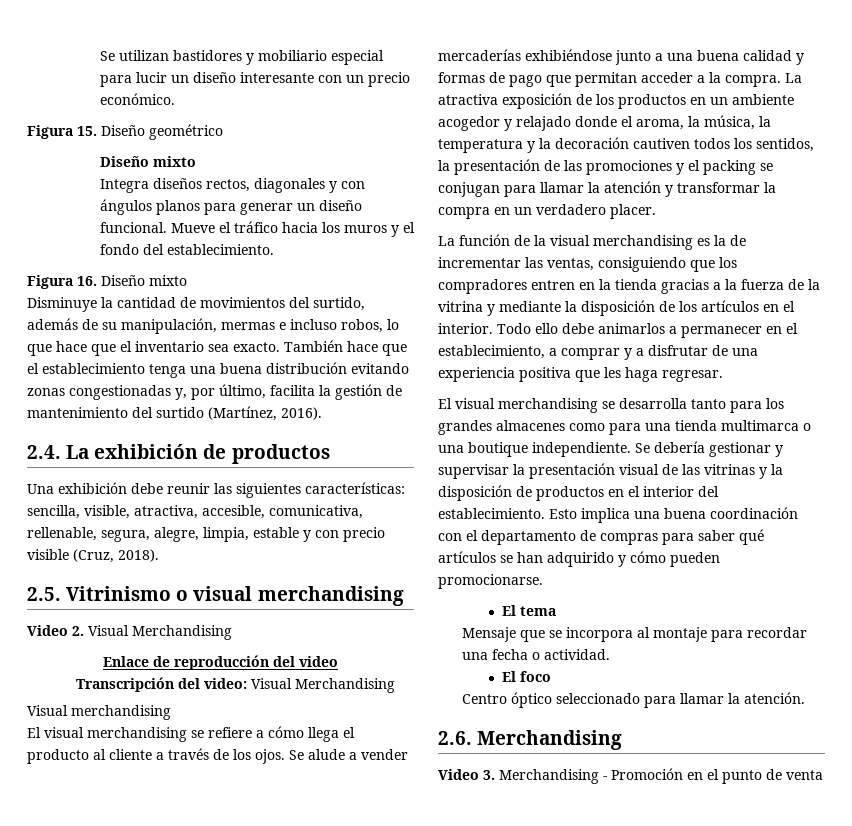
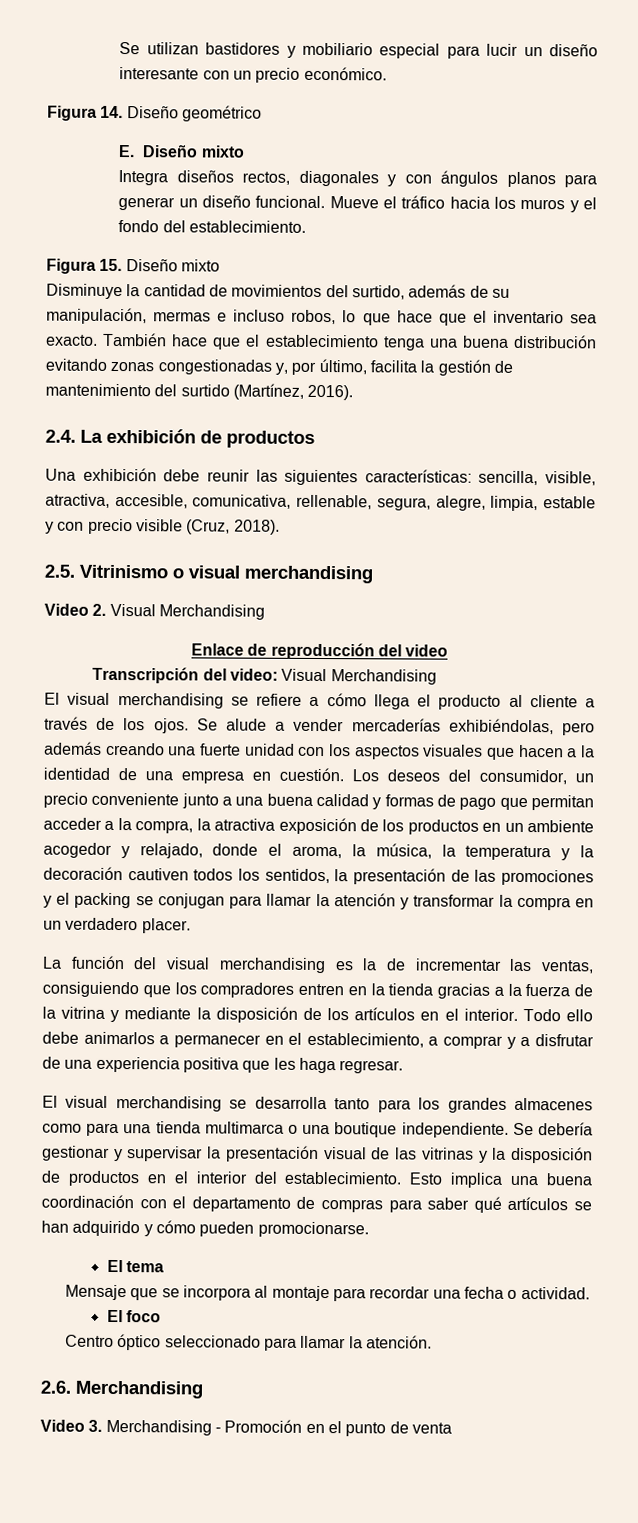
- Figura 15. Diseño geométrico
- Diseño mixto
+ Figura 14. Diseño geométrico
+ E. Diseño mixto
- Figura 16. Diseño mixto
+ Figura 15. Diseño mixto
- Visual merchandising
- Se alude a vender mercaderías exhibiéndose junto a una buena calidad y formas de pago que permitan acceder a la compra. La atractiva exposición de los productos en un ambiente acogedor y relajado donde el aroma, la música, la temperatura y la decoración cautiven todos los sentidos, la presentación de las promociones y el packing se conjugan para llamar la atención y transformar la compra en un verdadero placer.
+ Se alude a vender mercaderías exhibiéndolas, pero además creando una fuerte unidad con los aspectos visuales que hacen a la identidad de una empresa en cuestión. Los deseos del consumidor, un precio conveniente junto a una buena calidad y formas de pago que permitan acceder a la compra, la atractiva exposición de los productos en un ambiente acogedor y relajado, donde el aroma, la música, la temperatura y la decoración cautiven todos los sentidos, la presentación de las promociones y el packing se conjugan para llamar la atención y transformar la compra en un verdadero placer.
- La función de la visual merchandising es la de incrementar las ventas, consiguiendo que los compradores entren en la tienda gracias a la fuerza de la vitrina y mediante la disposición de los artículos en el interior.
+ La función del visual merchandising es la de incrementar las ventas, consiguiendo que los compradores entren en la tienda gracias a la fuerza de la vitrina y mediante la disposición de los artículos en el interior.

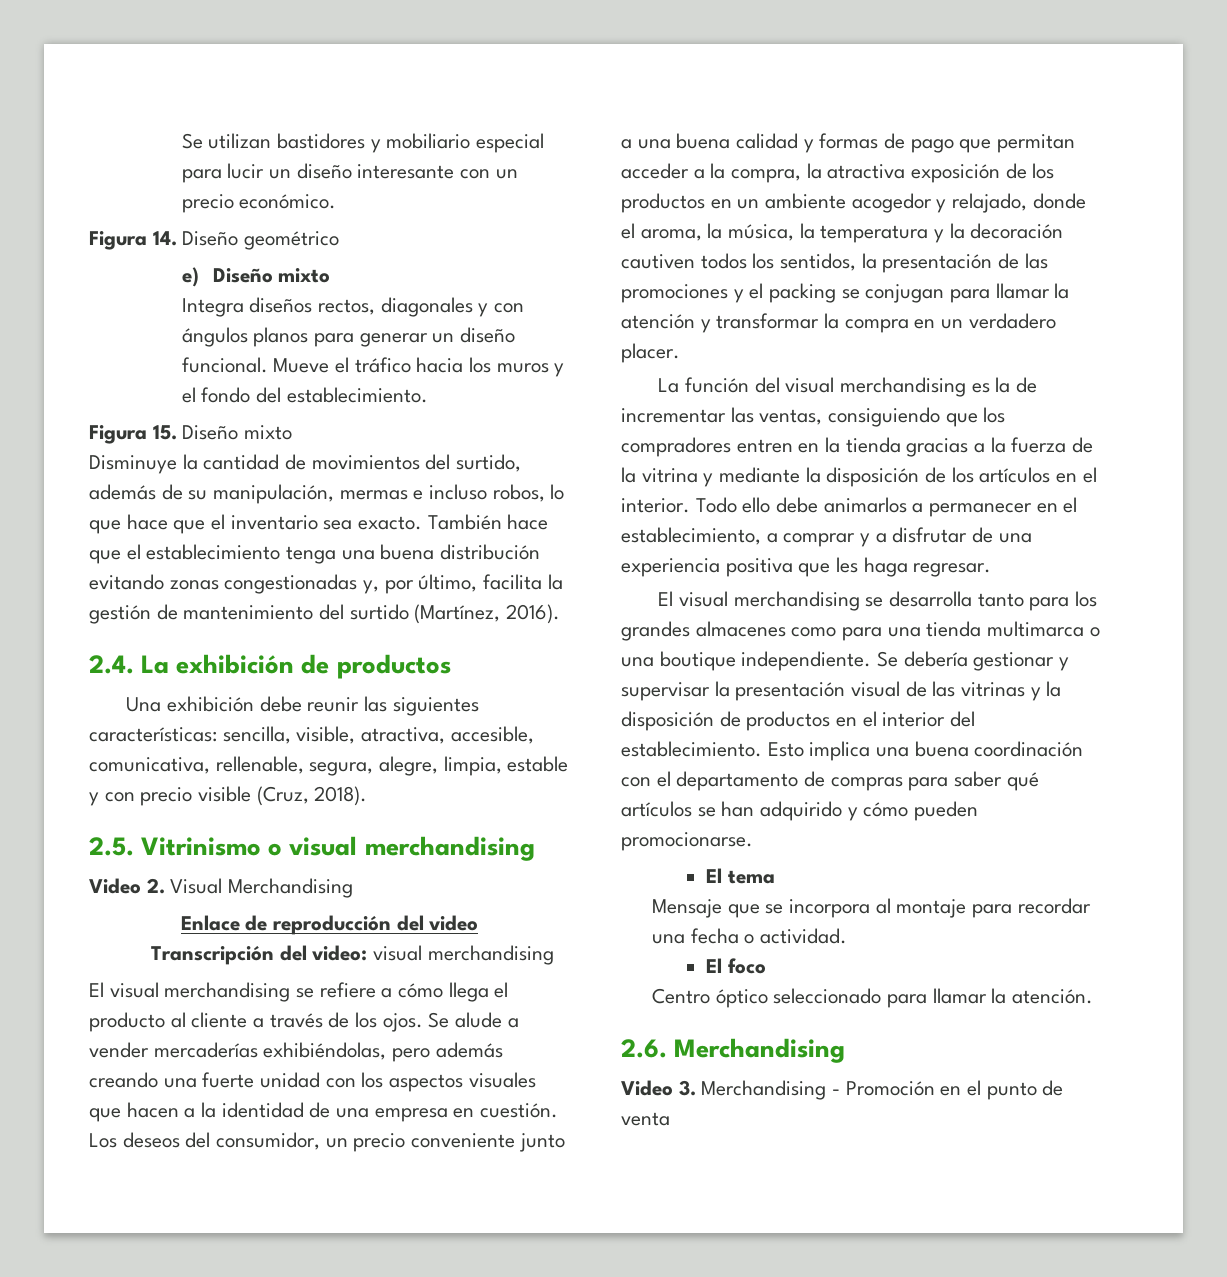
- E. Diseño mixto
+ e) Diseño mixto
- Transcripción del video: Visual Merchandising
+ Transcripción del video: visual merchandising

